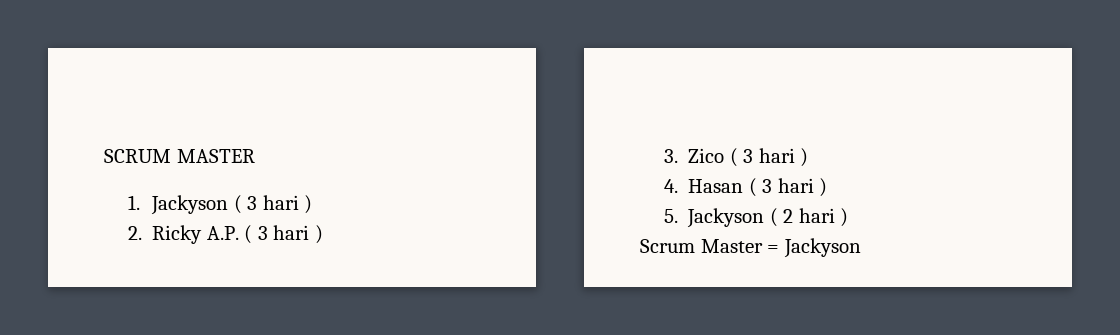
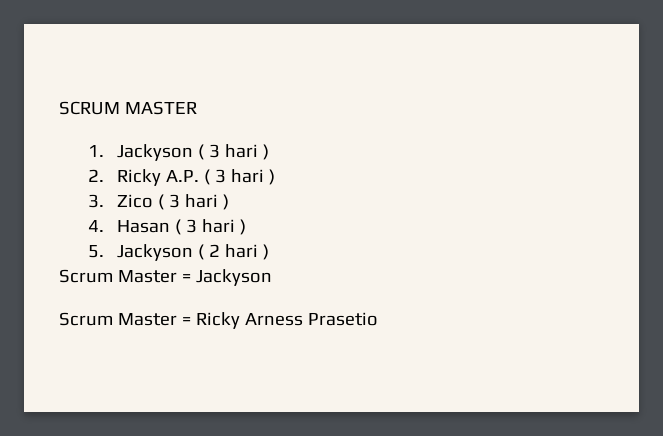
+ Scrum Master = Ricky Arness Prasetio

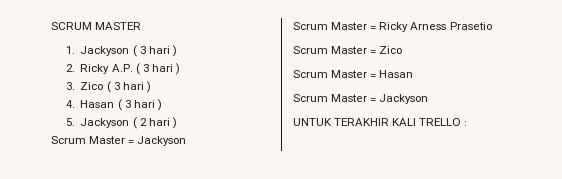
+ Scrum Master = Zico
+ Scrum Master = Hasan
+ Scrum Master = Jackyson
+ UNTUK TERAKHIR KALI TRELLO :

